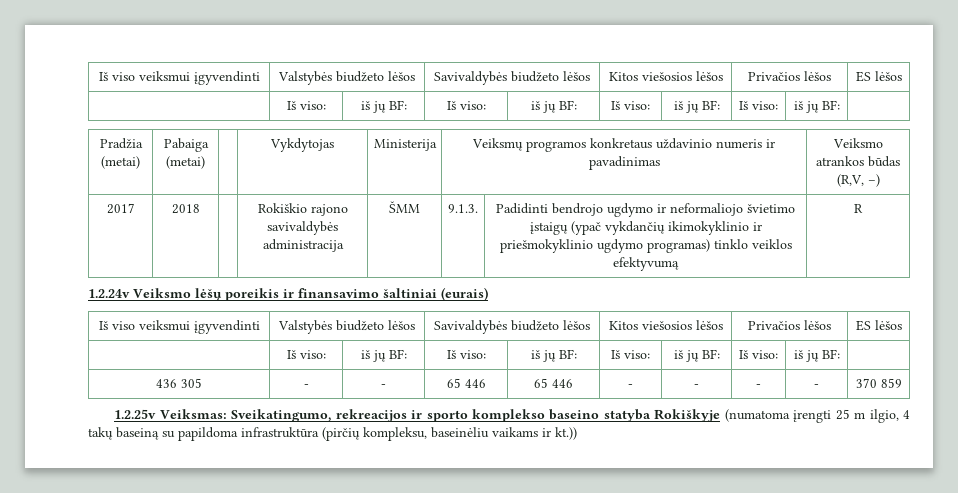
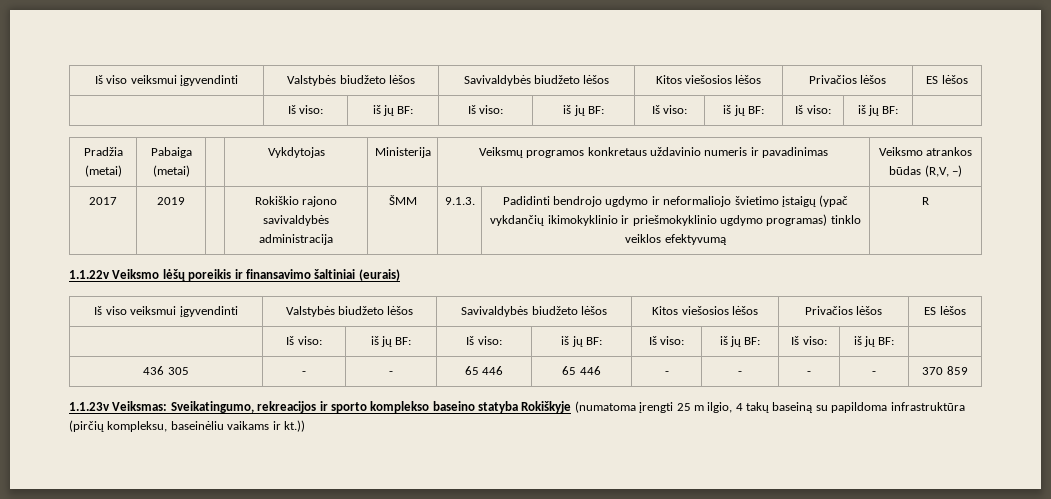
- 2017 | 2018 | | Rokiškio rajono savivaldybės administracija | ŠMM | 9.1.3. | Padidinti bendrojo ugdymo ir neformaliojo švietimo įstaigų (ypač vykdančių ikimokyklinio ir priešmokyklinio ugdymo programas) tinklo veiklos efektyvumą | R
+ 2017 | 2019 | | Rokiškio rajono savivaldybės administracija | ŠMM | 9.1.3. | Padidinti bendrojo ugdymo ir neformaliojo švietimo įstaigų (ypač vykdančių ikimokyklinio ir priešmokyklinio ugdymo programas) tinklo veiklos efektyvumą | R
- 1.2.24v Veiksmo lėšų poreikis ir finansavimo šaltiniai (eurais)
+ 1.1.22v Veiksmo lėšų poreikis ir finansavimo šaltiniai (eurais)
- 1.2.25v Veiksmas: Sveikatingumo, rekreacijos ir sporto komplekso baseino statyba Rokiškyje (numatoma įrengti 25 m ilgio, 4 takų baseiną su papildoma infrastruktūra (pirčių kompleksu, baseinėliu vaikams ir kt.))
+ 1.1.23v Veiksmas: Sveikatingumo, rekreacijos ir sporto komplekso baseino statyba Rokiškyje (numatoma įrengti 25 m ilgio, 4 takų baseiną su papildoma infrastruktūra (pirčių kompleksu, baseinėliu vaikams ir kt.))

